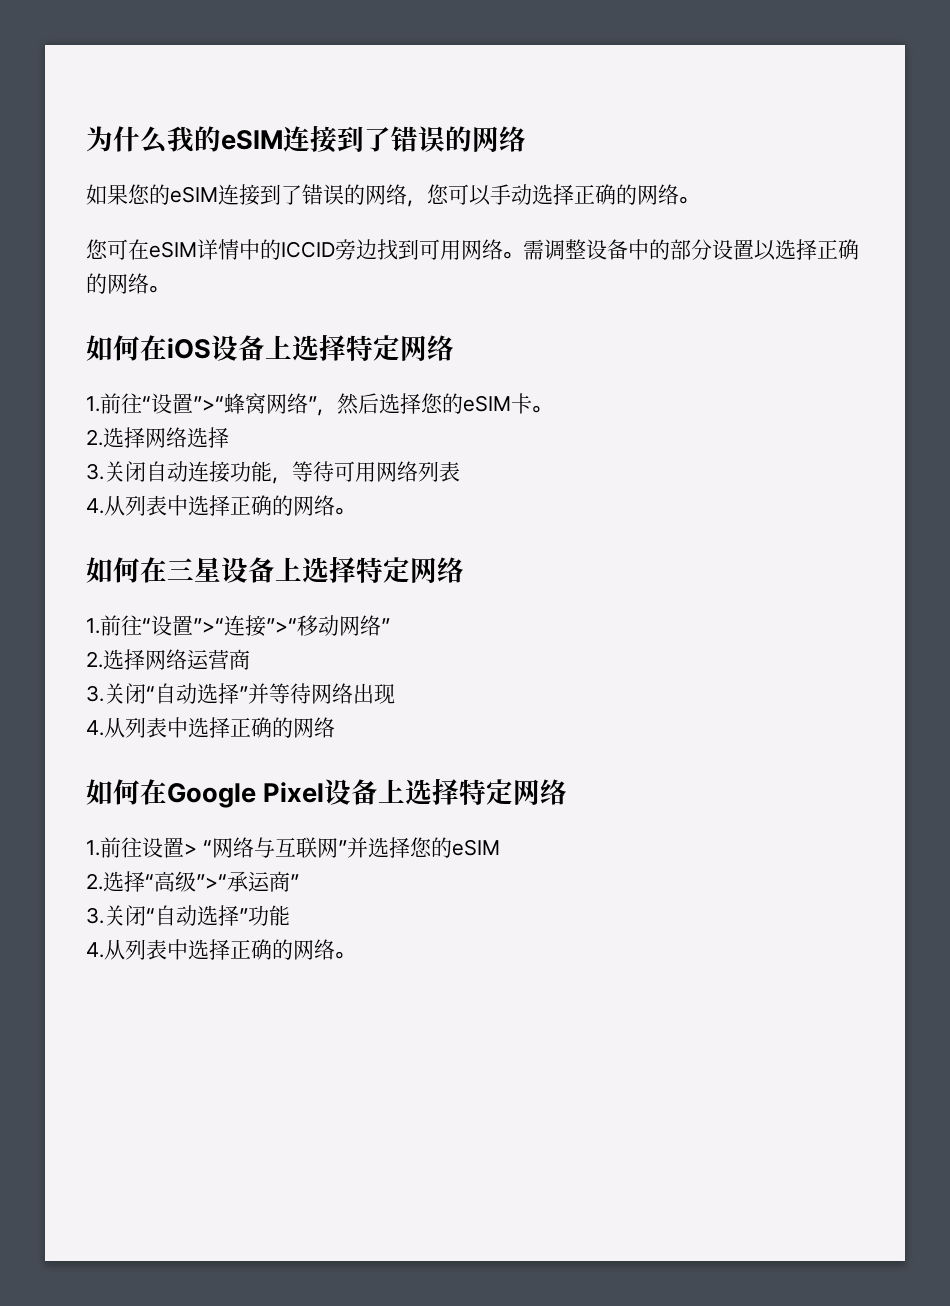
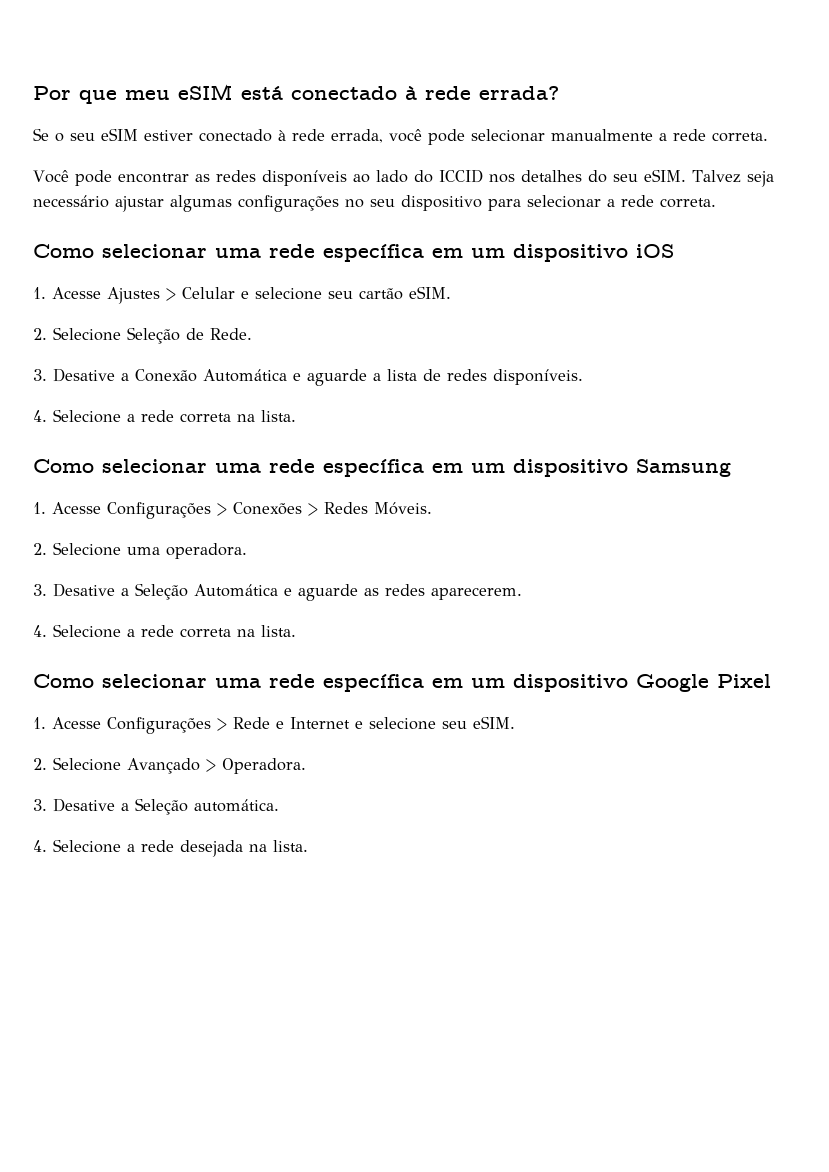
- 为什么我的eSIM连接到了错误的网络
- 如果您的eSIM连接到了错误的网络，您可以手动选择正确的网络。
- 您可在eSIM详情中的ICCID旁边找到可用网络。需调整设备中的部分设置以选择正确的网络。
- 如何在iOS设备上选择特定网络
- 1.前往“设置”>“蜂窝网络”，然后选择您的eSIM卡。
- 2.选择网络选择
- 3.关闭自动连接功能，等待可用网络列表
- 4.从列表中选择正确的网络。
- 如何在三星设备上选择特定网络
- 1.前往“设置”>“连接”>“移动网络”
- 2.选择网络运营商
- 3.关闭“自动选择”并等待网络出现
- 4.从列表中选择正确的网络
- 如何在Google Pixel设备上选择特定网络
- 1.前往设置> “网络与互联网”并选择您的eSIM
- 2.选择“高级”>“承运商”
- 3.关闭“自动选择”功能
- 4.从列表中选择正确的网络。
+ Por que meu eSIM está conectado à rede errada?
+ Se o seu eSIM estiver conectado à rede errada, você pode selecionar manualmente a rede correta.
+ Você pode encontrar as redes disponíveis ao lado do ICCID nos detalhes do seu eSIM. Talvez seja necessário ajustar algumas configurações no seu dispositivo para selecionar a rede correta.
+ Como selecionar uma rede específica em um dispositivo iOS
+ 1. Acesse Ajustes > Celular e selecione seu cartão eSIM.
+ 2. Selecione Seleção de Rede.
+ 3. Desative a Conexão Automática e aguarde a lista de redes disponíveis.
+ 4. Selecione a rede correta na lista.
+ Como selecionar uma rede específica em um dispositivo Samsung
+ 1. Acesse Configurações > Conexões > Redes Móveis.
+ 2. Selecione uma operadora.
+ 3. Desative a Seleção Automática e aguarde as redes aparecerem.
+ 4. Selecione a rede correta na lista.
+ Como selecionar uma rede específica em um dispositivo Google Pixel
+ 1. Acesse Configurações > Rede e Internet e selecione seu eSIM.
+ 2. Selecione Avançado > Operadora.
+ 3. Desative a Seleção automática.
+ 4. Selecione a rede desejada na lista.

